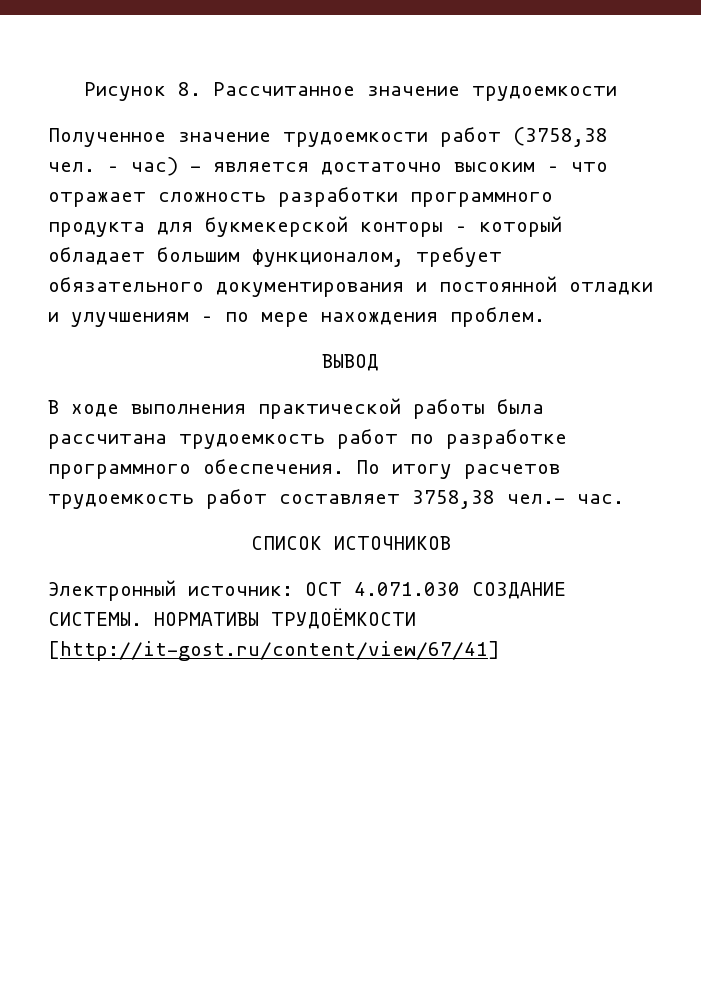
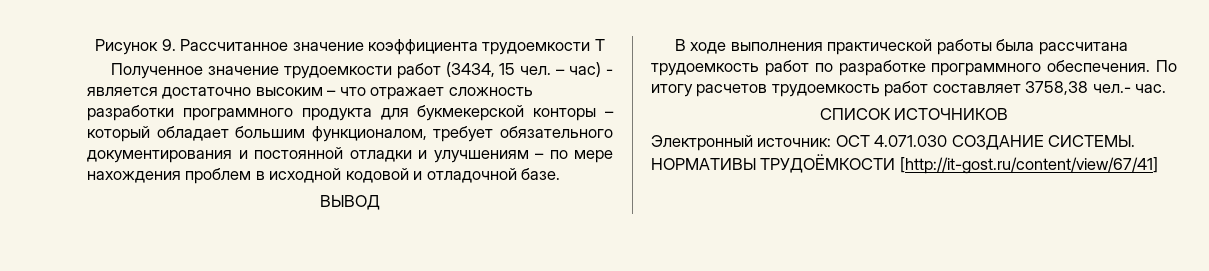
- Рисунок 8. Рассчитанное значение трудоемкости
+ Рисунок 9. Рассчитанное значение коэффициента трудоемкости T
- Полученное значение трудоемкости работ (3758,38 чел.
+ Полученное значение трудоемкости работ (3434, 15 чел.
- – час) - является достаточно высоким – что отражает сложность разработки программного продукта для букмекерской конторы – который обладает большим функционалом, требует обязательного документирования и постоянной отладки и улучшениям – по мере нахождения проблем.
+ – час) - является достаточно высоким – что отражает сложность разработки программного продукта для букмекерской конторы – который обладает большим функционалом, требует обязательного документирования и постоянной отладки и улучшениям – по мере нахождения проблем в исходной кодовой и отладочной базе.

